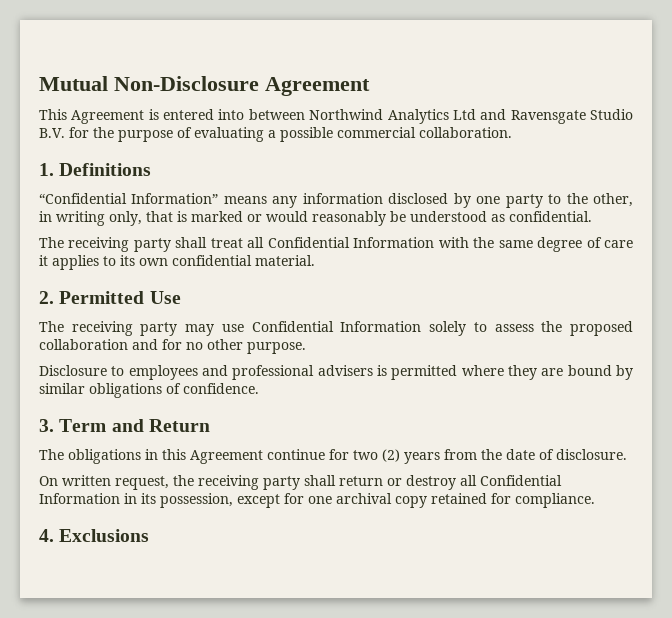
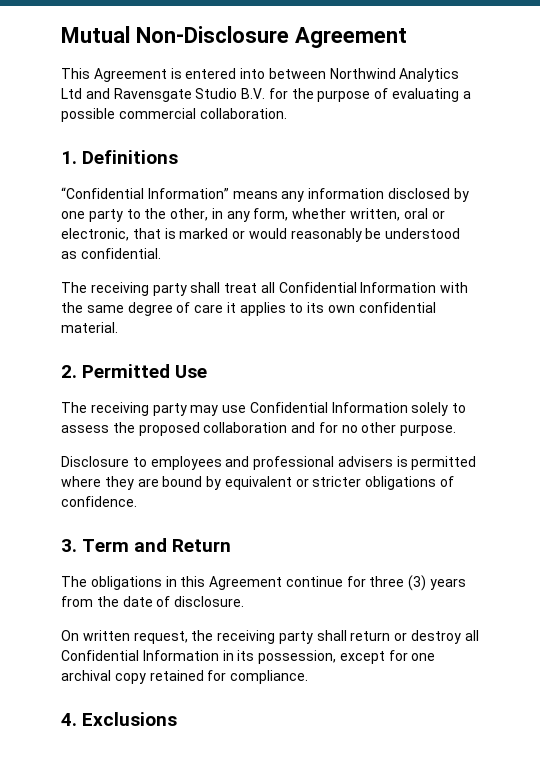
- “Confidential Information” means any information disclosed by one party to the other, in writing only, that is marked or would reasonably be understood as confidential.
+ “Confidential Information” means any information disclosed by one party to the other, in any form, whether written, oral or electronic, that is marked or would reasonably be understood as confidential.
- Disclosure to employees and professional advisers is permitted where they are bound by similar obligations of confidence.
+ Disclosure to employees and professional advisers is permitted where they are bound by equivalent or stricter obligations of confidence.
- The obligations in this Agreement continue for two (2) years from the date of disclosure.
+ The obligations in this Agreement continue for three (3) years from the date of disclosure.

